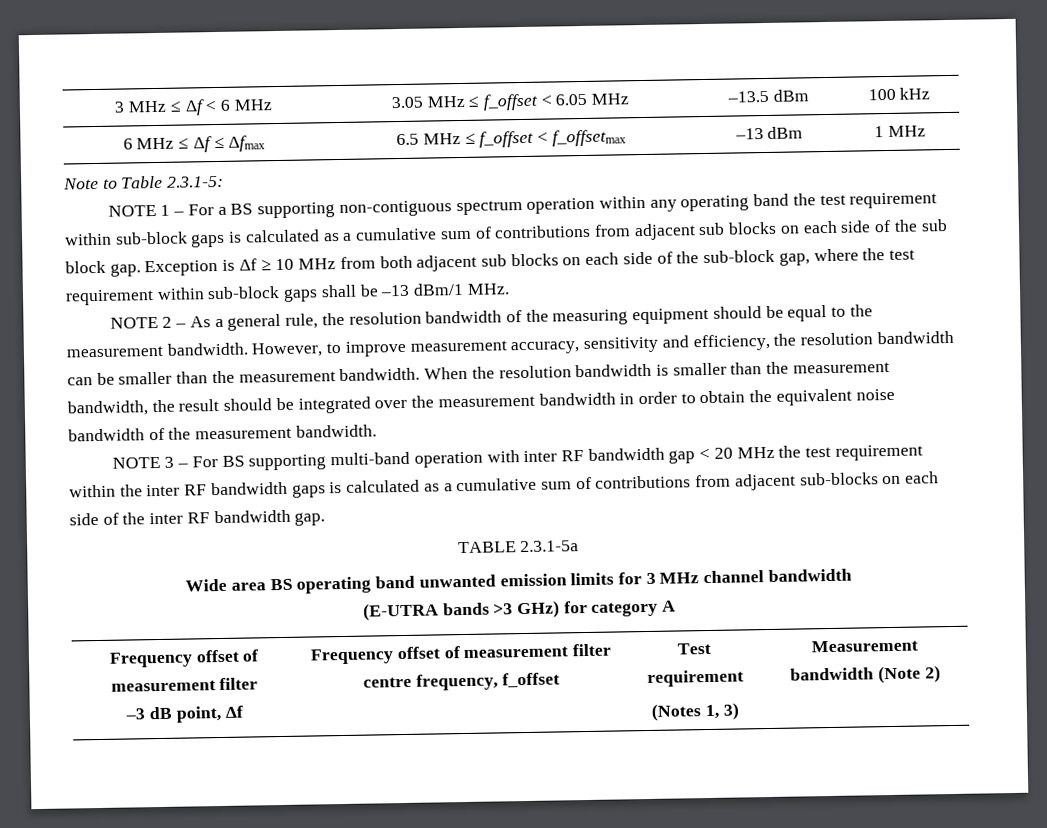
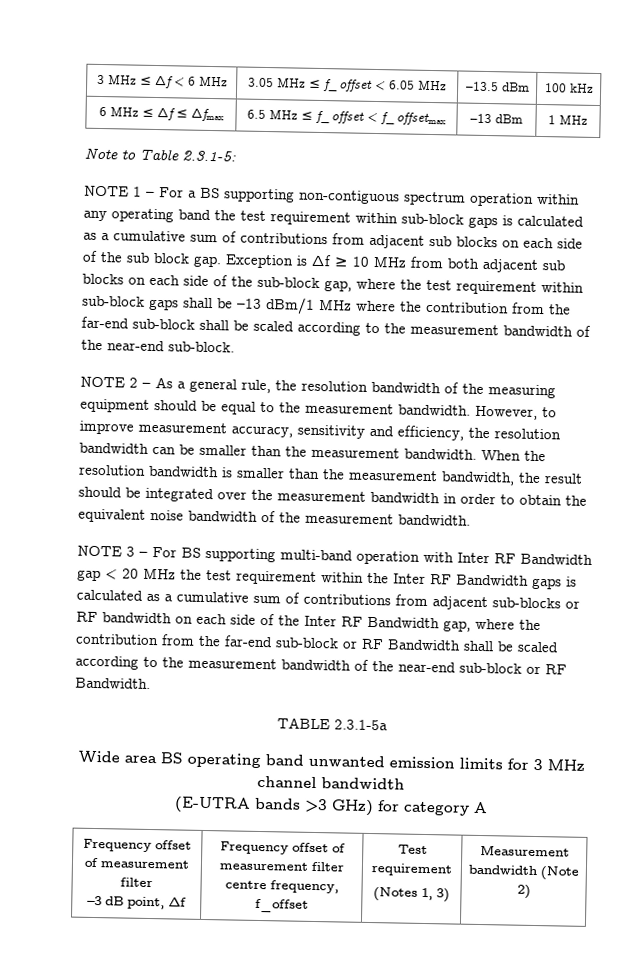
- Exception is Δf ≥ 10 MHz from both adjacent sub blocks on each side of the sub-block gap, where the test requirement within sub-block gaps shall be –13 dBm/1 MHz.
+ Exception is Δf ≥ 10 MHz from both adjacent sub blocks on each side of the sub-block gap, where the test requirement within sub-block gaps shall be –13 dBm/1 MHz where the contribution from the far-end sub-block shall be scaled according to the measurement bandwidth of the near-end sub-block.
- NOTE 3 – For BS supporting multi-band operation with inter RF bandwidth gap < 20 MHz the test requirement within the inter RF bandwidth gaps is calculated as a cumulative sum of contributions from adjacent sub-blocks on each side of the inter RF bandwidth gap.
+ NOTE 3 – For BS supporting multi-band operation with Inter RF Bandwidth gap < 20 MHz the test requirement within the Inter RF Bandwidth gaps is calculated as a cumulative sum of contributions from adjacent sub-blocks or RF bandwidth on each side of the Inter RF Bandwidth gap, where the contribution from the far-end sub-block or RF Bandwidth shall be scaled according to the measurement bandwidth of the near-end sub-block or RF Bandwidth.

